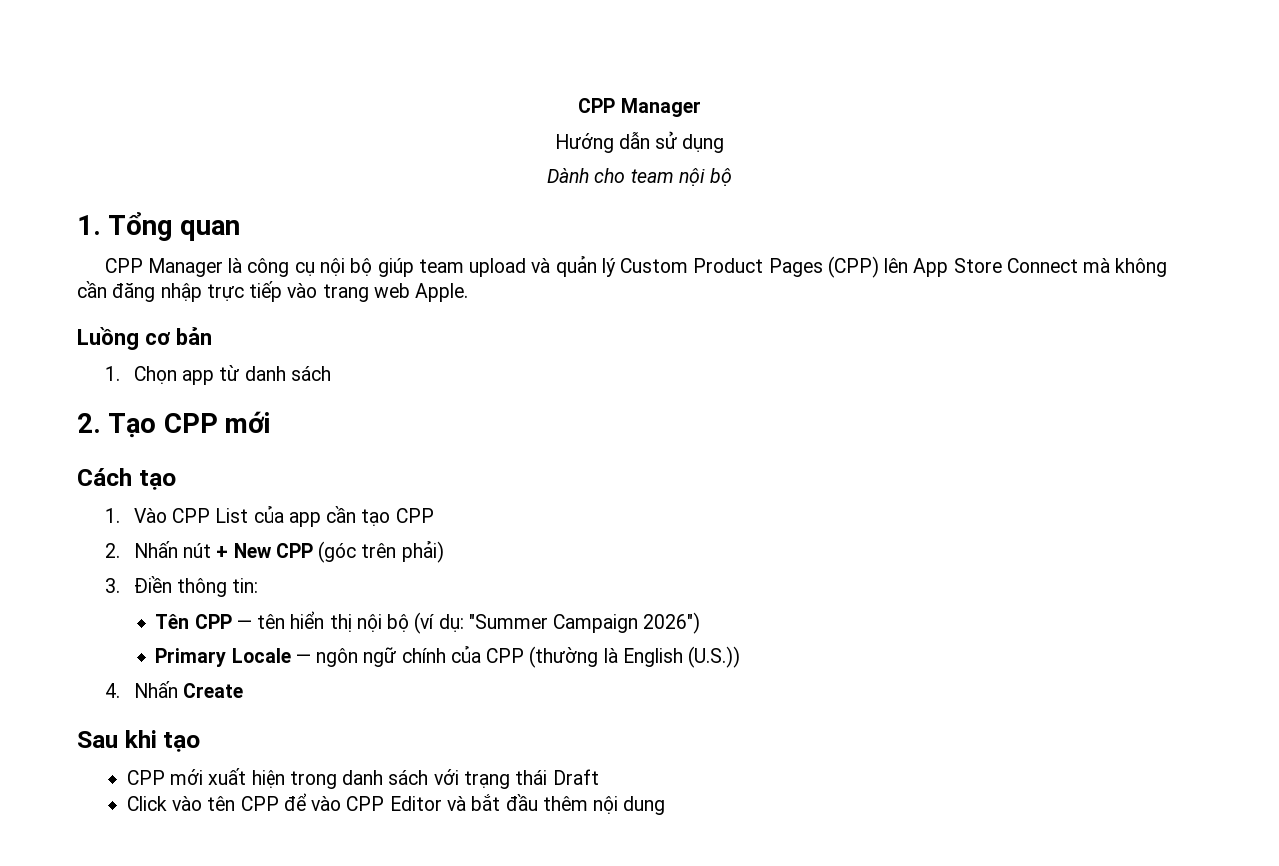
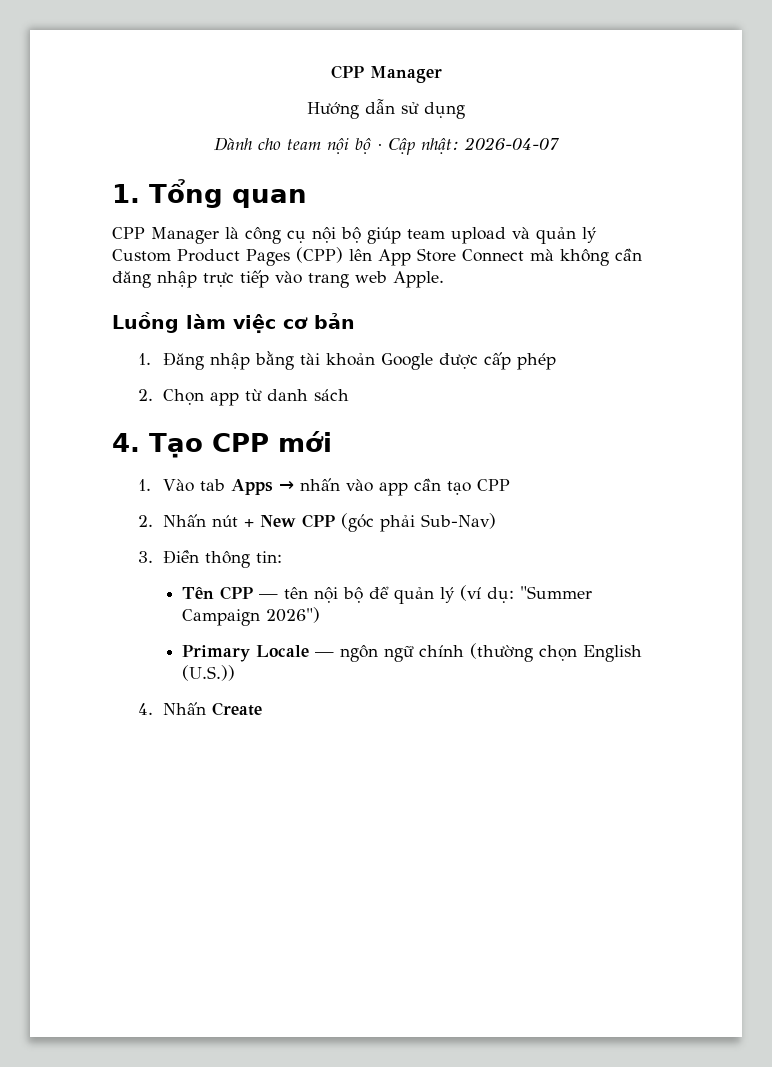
- Dành cho team nội bộ
+ Dành cho team nội bộ · Cập nhật: 2026-04-07
- Luồng cơ bản
+ Luồng làm việc cơ bản
- 1. Chọn app từ danh sách
+ 1. Đăng nhập bằng tài khoản Google được cấp phép
+ 2. Chọn app từ danh sách
- 2. Tạo CPP mới
+ 4. Tạo CPP mới
- Cách tạo
- 1. Vào CPP List của app cần tạo CPP
+ 1. Vào tab Apps → nhấn vào app cần tạo CPP
- 2. Nhấn nút + New CPP (góc trên phải)
+ 2. Nhấn nút + New CPP (góc phải Sub-Nav)
- Tên CPP — tên hiển thị nội bộ (ví dụ: "Summer Campaign 2026")
+ Tên CPP — tên nội bộ để quản lý (ví dụ: "Summer Campaign 2026")
- Primary Locale — ngôn ngữ chính của CPP (thường là English (U.S.))
+ Primary Locale — ngôn ngữ chính (thường chọn English (U.S.))
- Sau khi tạo
- CPP mới xuất hiện trong danh sách với trạng thái Draft
- Click vào tên CPP để vào CPP Editor và bắt đầu thêm nội dung

